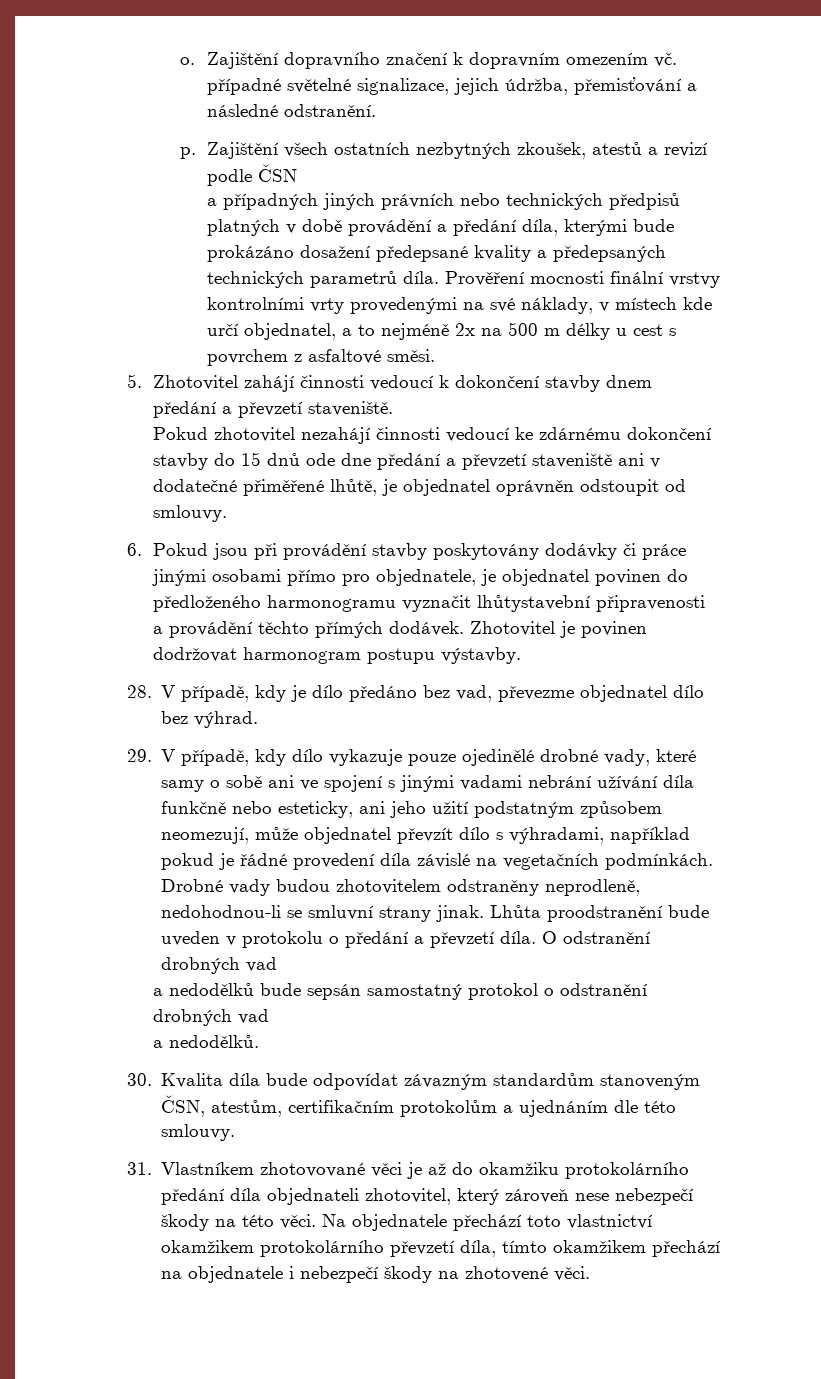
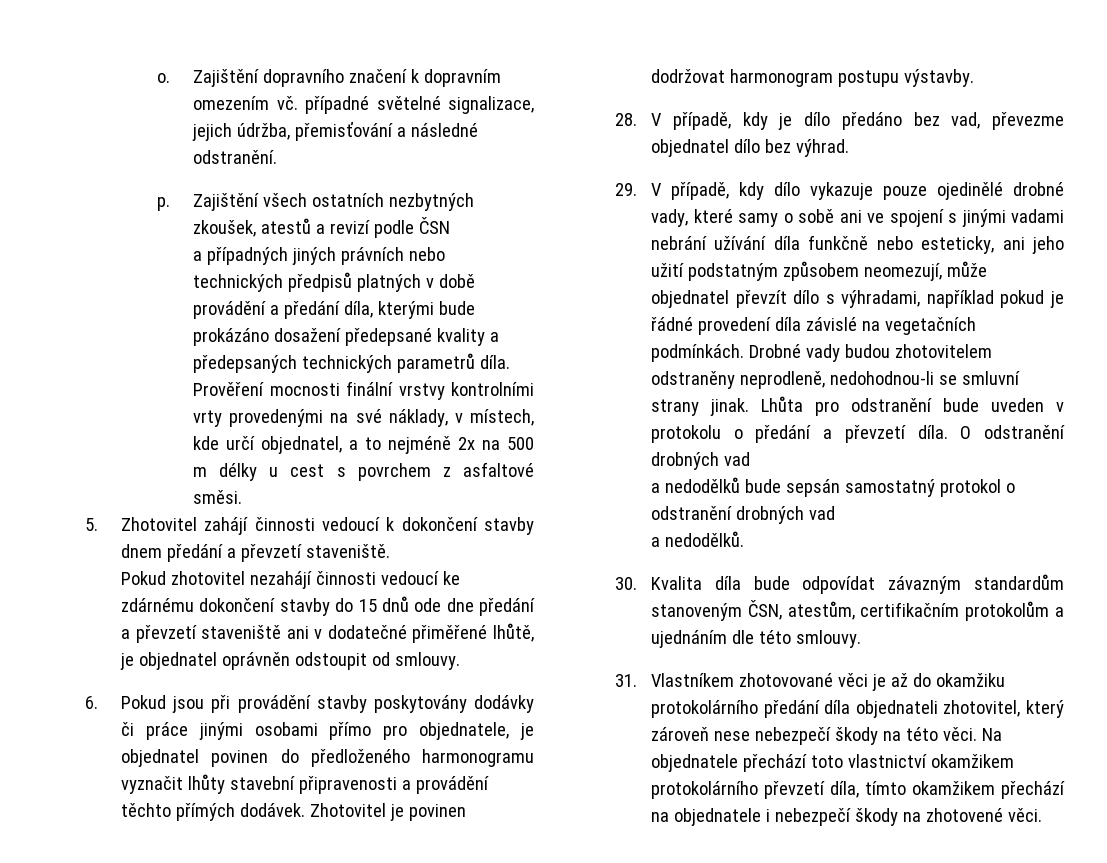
- Prověření mocnosti finální vrstvy kontrolními vrty provedenými na své náklady, v místech kde určí objednatel, a to nejméně 2x na 500 m délky u cest s povrchem z asfaltové směsi.
+ Prověření mocnosti finální vrstvy kontrolními vrty provedenými na své náklady, v místech, kde určí objednatel, a to nejméně 2x na 500 m délky u cest s povrchem z asfaltové směsi.
- 6. Pokud jsou při provádění stavby poskytovány dodávky či práce jinými osobami přímo pro objednatele, je objednatel povinen do předloženého harmonogramu vyznačit lhůtystavební připravenosti a provádění těchto přímých dodávek.
+ 6. Pokud jsou při provádění stavby poskytovány dodávky či práce jinými osobami přímo pro objednatele, je objednatel povinen do předloženého harmonogramu vyznačit lhůty stavební připravenosti a provádění těchto přímých dodávek.
- Lhůta proodstranění bude uveden v protokolu o předání a převzetí díla.
+ Lhůta pro odstranění bude uveden v protokolu o předání a převzetí díla.

